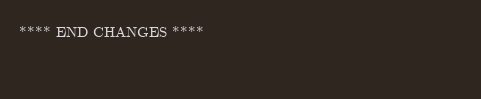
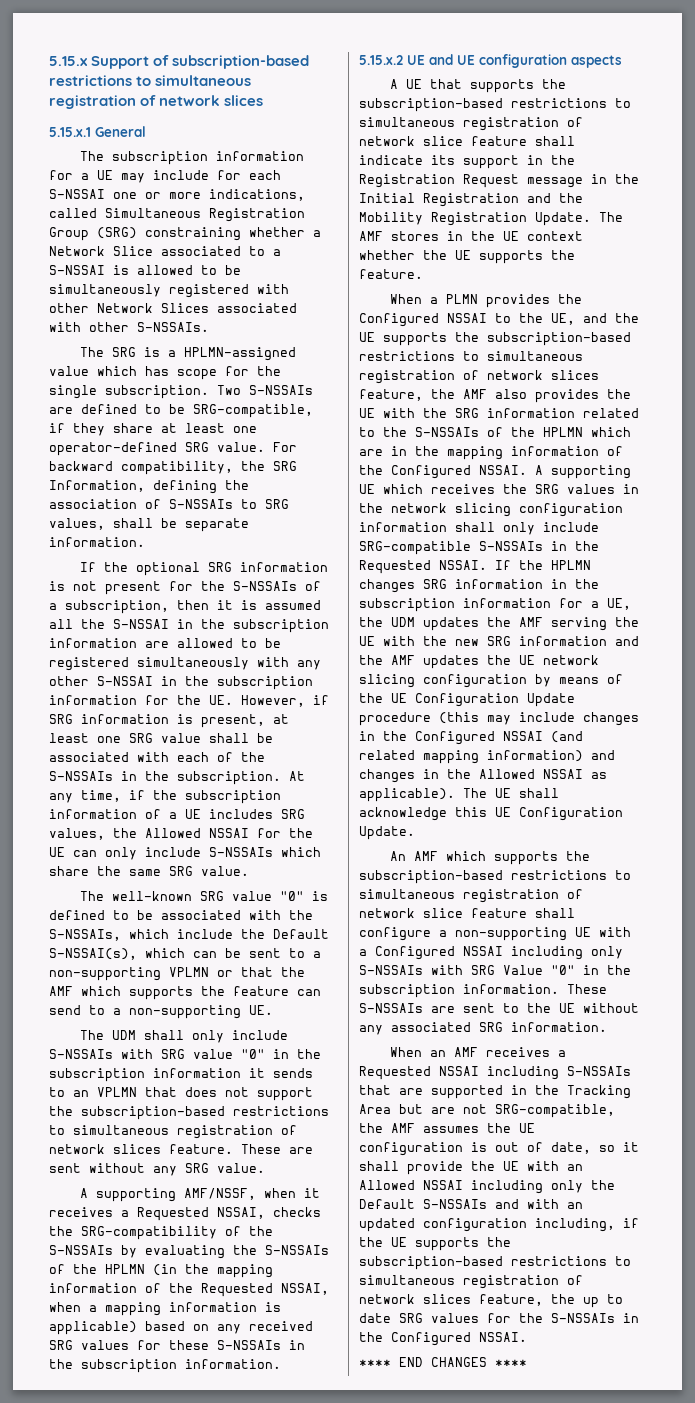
+ 5.15.x Support of subscription-based restrictions to simultaneous registration of network slices
+ 5.15.x.1 General
+ The subscription information for a UE may include for each S-NSSAI one or more indications, called Simultaneous Registration Group (SRG) constraining whether a Network Slice associated to a S-NSSAI is allowed to be simultaneously registered with other Network Slices associated with other S-NSSAIs.
+ The SRG is a HPLMN-assigned value which has scope for the single subscription. Two S-NSSAIs are defined to be SRG-compatible, if they share at least one operator-defined SRG value. For backward compatibility, the SRG Information, defining the association of S-NSSAIs to SRG values, shall be separate information.
+ If the optional SRG information is not present for the S-NSSAIs of a subscription, then it is assumed all the S-NSSAI in the subscription information are allowed to be registered simultaneously with any other S-NSSAI in the subscription information for the UE. However, if SRG information is present, at least one SRG value shall be associated with each of the S-NSSAIs in the subscription. At any time, if the subscription information of a UE includes SRG values, the Allowed NSSAI for the UE can only include S-NSSAIs which share the same SRG value.
+ The well-known SRG value "0" is defined to be associated with the S-NSSAIs, which include the Default S-NSSAI(s), which can be sent to a non-supporting VPLMN or that the AMF which supports the feature can send to a non-supporting UE.
+ The UDM shall only include S-NSSAIs with SRG value "0" in the subscription information it sends to an VPLMN that does not support the subscription-based restrictions to simultaneous registration of network slices feature. These are sent without any SRG value.
+ A supporting AMF/NSSF, when it receives a Requested NSSAI, checks the SRG-compatibility of the S-NSSAIs by evaluating the S-NSSAIs of the HPLMN (in the mapping information of the Requested NSSAI, when a mapping information is applicable) based on any received SRG values for these S-NSSAIs in the subscription information.
+ 5.15.x.2 UE and UE configuration aspects
+ A UE that supports the subscription-based restrictions to simultaneous registration of network slice feature shall indicate its support in the Registration Request message in the Initial Registration and the Mobility Registration Update. The AMF stores in the UE context whether the UE supports the feature.
+ When a PLMN provides the Configured NSSAI to the UE, and the UE supports the subscription-based restrictions to simultaneous registration of network slices feature, the AMF also provides the UE with the SRG information related to the S-NSSAIs of the HPLMN which are in the mapping information of the Configured NSSAI. A supporting UE which receives the SRG values in the network slicing configuration information shall only include SRG-compatible S-NSSAIs in the Requested NSSAI. If the HPLMN changes SRG information in the subscription information for a UE, the UDM updates the AMF serving the UE with the new SRG information and the AMF updates the UE network slicing configuration by means of the UE Configuration Update procedure (this may include changes in the Configured NSSAI (and related mapping information) and changes in the Allowed NSSAI as applicable). The UE shall acknowledge this UE Configuration Update.
+ An AMF which supports the subscription-based restrictions to simultaneous registration of network slice feature shall configure a non-supporting UE with a Configured NSSAI including only S-NSSAIs with SRG Value "0" in the subscription information. These S-NSSAIs are sent to the UE without any associated SRG information.
+ When an AMF receives a Requested NSSAI including S-NSSAIs that are supported in the Tracking Area but are not SRG-compatible, the AMF assumes the UE configuration is out of date, so it shall provide the UE with an Allowed NSSAI including only the Default S-NSSAIs and with an updated configuration including, if the UE supports the subscription-based restrictions to simultaneous registration of network slices feature, the up to date SRG values for the S-NSSAIs in the Configured NSSAI.

